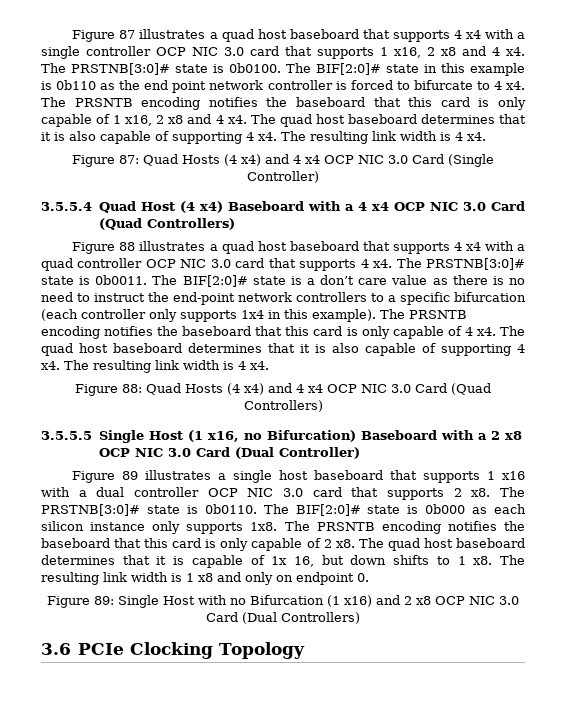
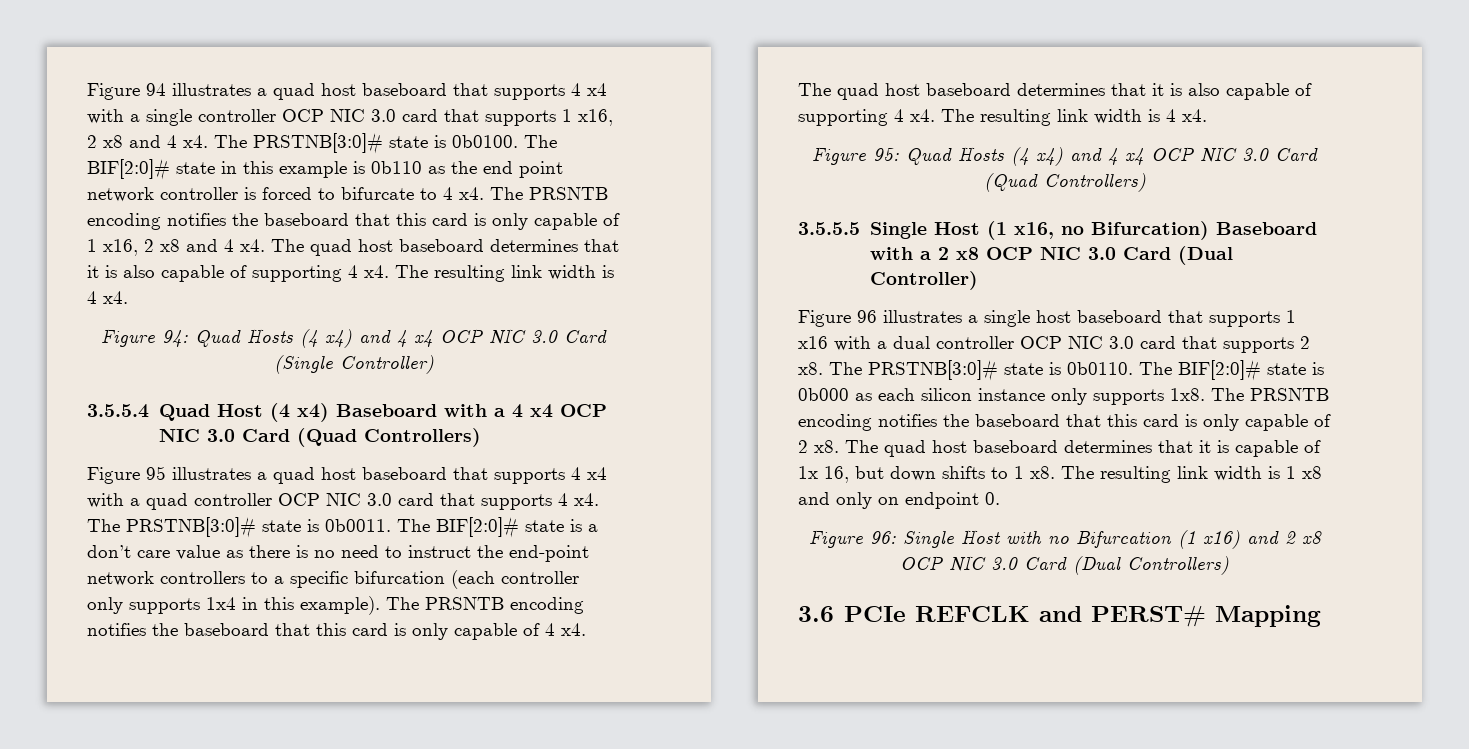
- Figure 87 illustrates a quad host baseboard that supports 4 x4 with a single controller OCP NIC 3.0 card that supports 1 x16, 2 x8 and 4 x4.
+ Figure 94 illustrates a quad host baseboard that supports 4 x4 with a single controller OCP NIC 3.0 card that supports 1 x16, 2 x8 and 4 x4.
- Figure 87: Quad Hosts (4 x4) and 4 x4 OCP NIC 3.0 Card (Single Controller)
+ Figure 94: Quad Hosts (4 x4) and 4 x4 OCP NIC 3.0 Card (Single Controller)
- Figure 88 illustrates a quad host baseboard that supports 4 x4 with a quad controller OCP NIC 3.0 card that supports 4 x4.
+ Figure 95 illustrates a quad host baseboard that supports 4 x4 with a quad controller OCP NIC 3.0 card that supports 4 x4.
- Figure 88: Quad Hosts (4 x4) and 4 x4 OCP NIC 3.0 Card (Quad Controllers)
+ Figure 95: Quad Hosts (4 x4) and 4 x4 OCP NIC 3.0 Card (Quad Controllers)
- Figure 89 illustrates a single host baseboard that supports 1 x16 with a dual controller OCP NIC 3.0 card that supports 2 x8.
+ Figure 96 illustrates a single host baseboard that supports 1 x16 with a dual controller OCP NIC 3.0 card that supports 2 x8.
- Figure 89: Single Host with no Bifurcation (1 x16) and 2 x8 OCP NIC 3.0 Card (Dual Controllers)
+ Figure 96: Single Host with no Bifurcation (1 x16) and 2 x8 OCP NIC 3.0 Card (Dual Controllers)
- 3.6 PCIe Clocking Topology
+ 3.6 PCIe REFCLK and PERST# Mapping

